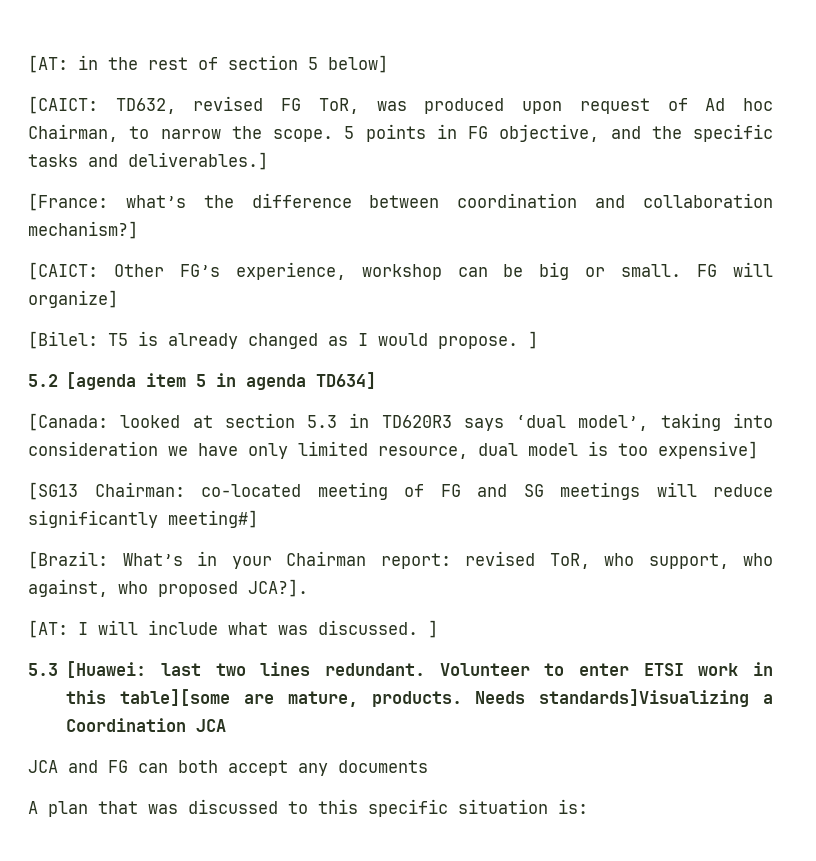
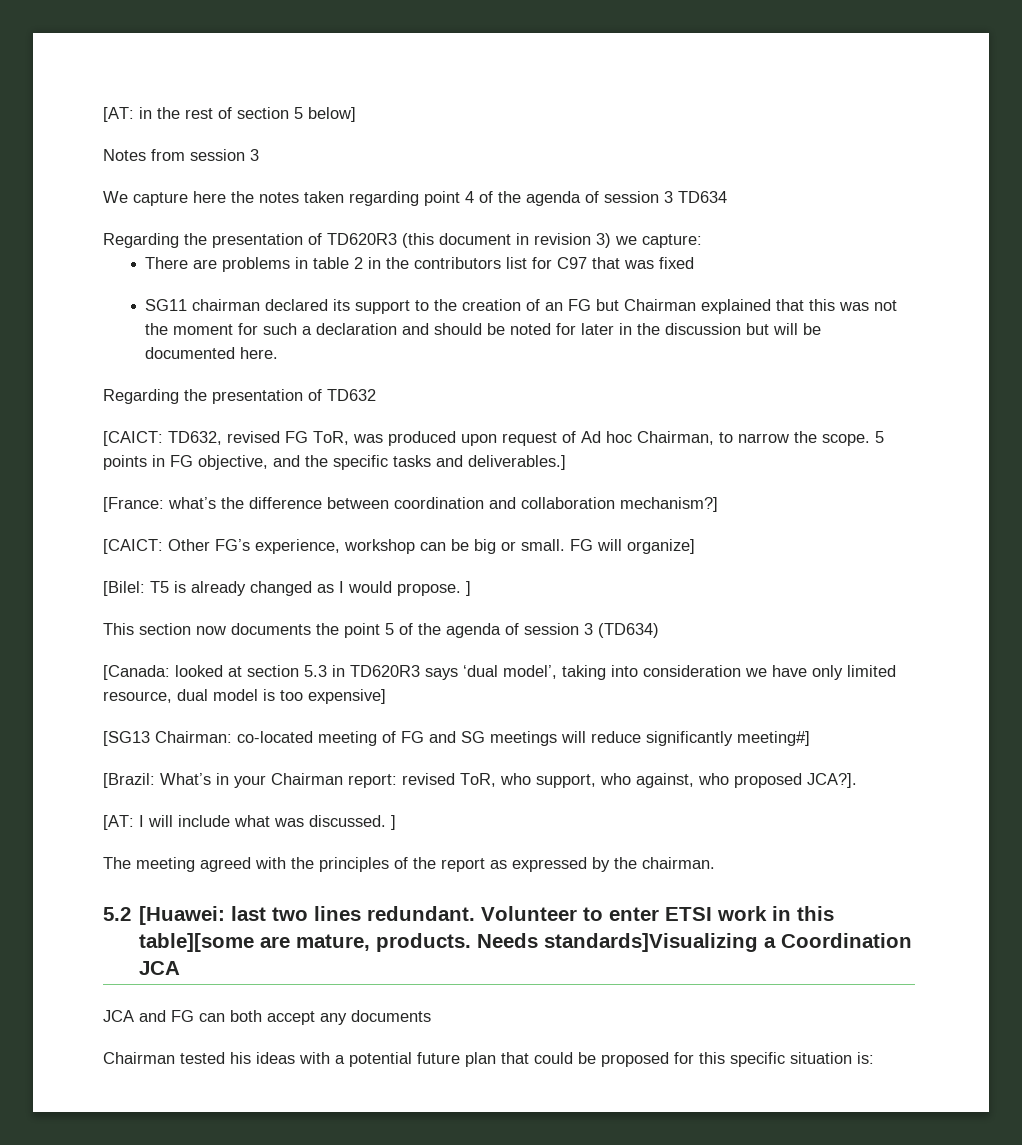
+ Notes from session 3
+ We capture here the notes taken regarding point 4 of the agenda of session 3 TD634
+ Regarding the presentation of TD620R3 (this document in revision 3) we capture:
+ There are problems in table 2 in the contributors list for C97 that was fixed
+ SG11 chairman declared its support to the creation of an FG but Chairman explained that this was not the moment for such a declaration and should be noted for later in the discussion but will be documented here.
+ Regarding the presentation of TD632
- 5.2 [agenda item 5 in agenda TD634]
+ This section now documents the point 5 of the agenda of session 3 (TD634)
- 5.3 [Huawei: last two lines redundant.
+ The meeting agreed with the principles of the report as expressed by the chairman.
+ 5.2 [Huawei: last two lines redundant.
- A plan that was discussed to this specific situation is:
+ Chairman tested his ideas with a potential future plan that could be proposed for this specific situation is:

